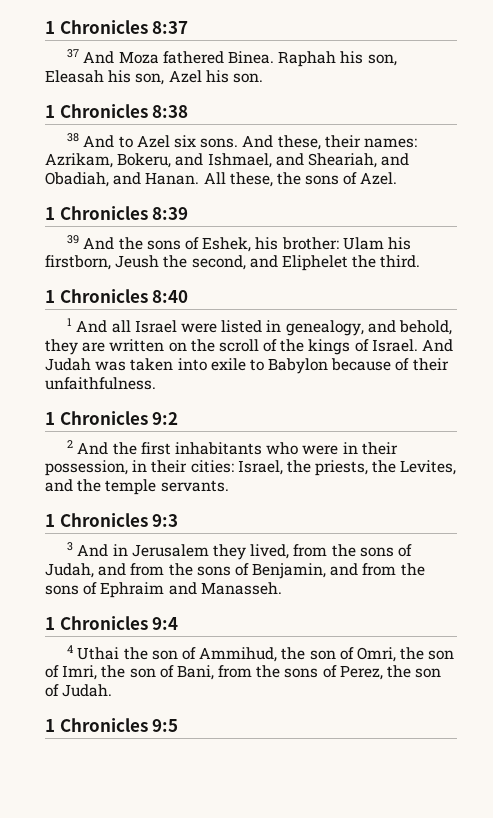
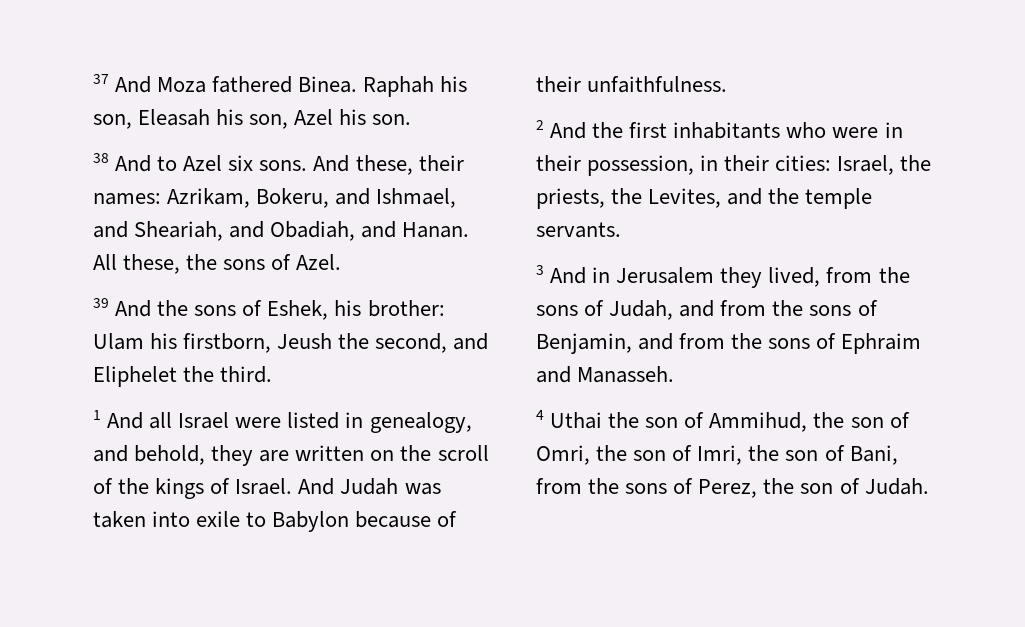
- 1 Chronicles 8:37
- 1 Chronicles 8:38
- 1 Chronicles 8:39
- 1 Chronicles 8:40
- 1 Chronicles 9:2
- 1 Chronicles 9:3
- 1 Chronicles 9:4
- 1 Chronicles 9:5

